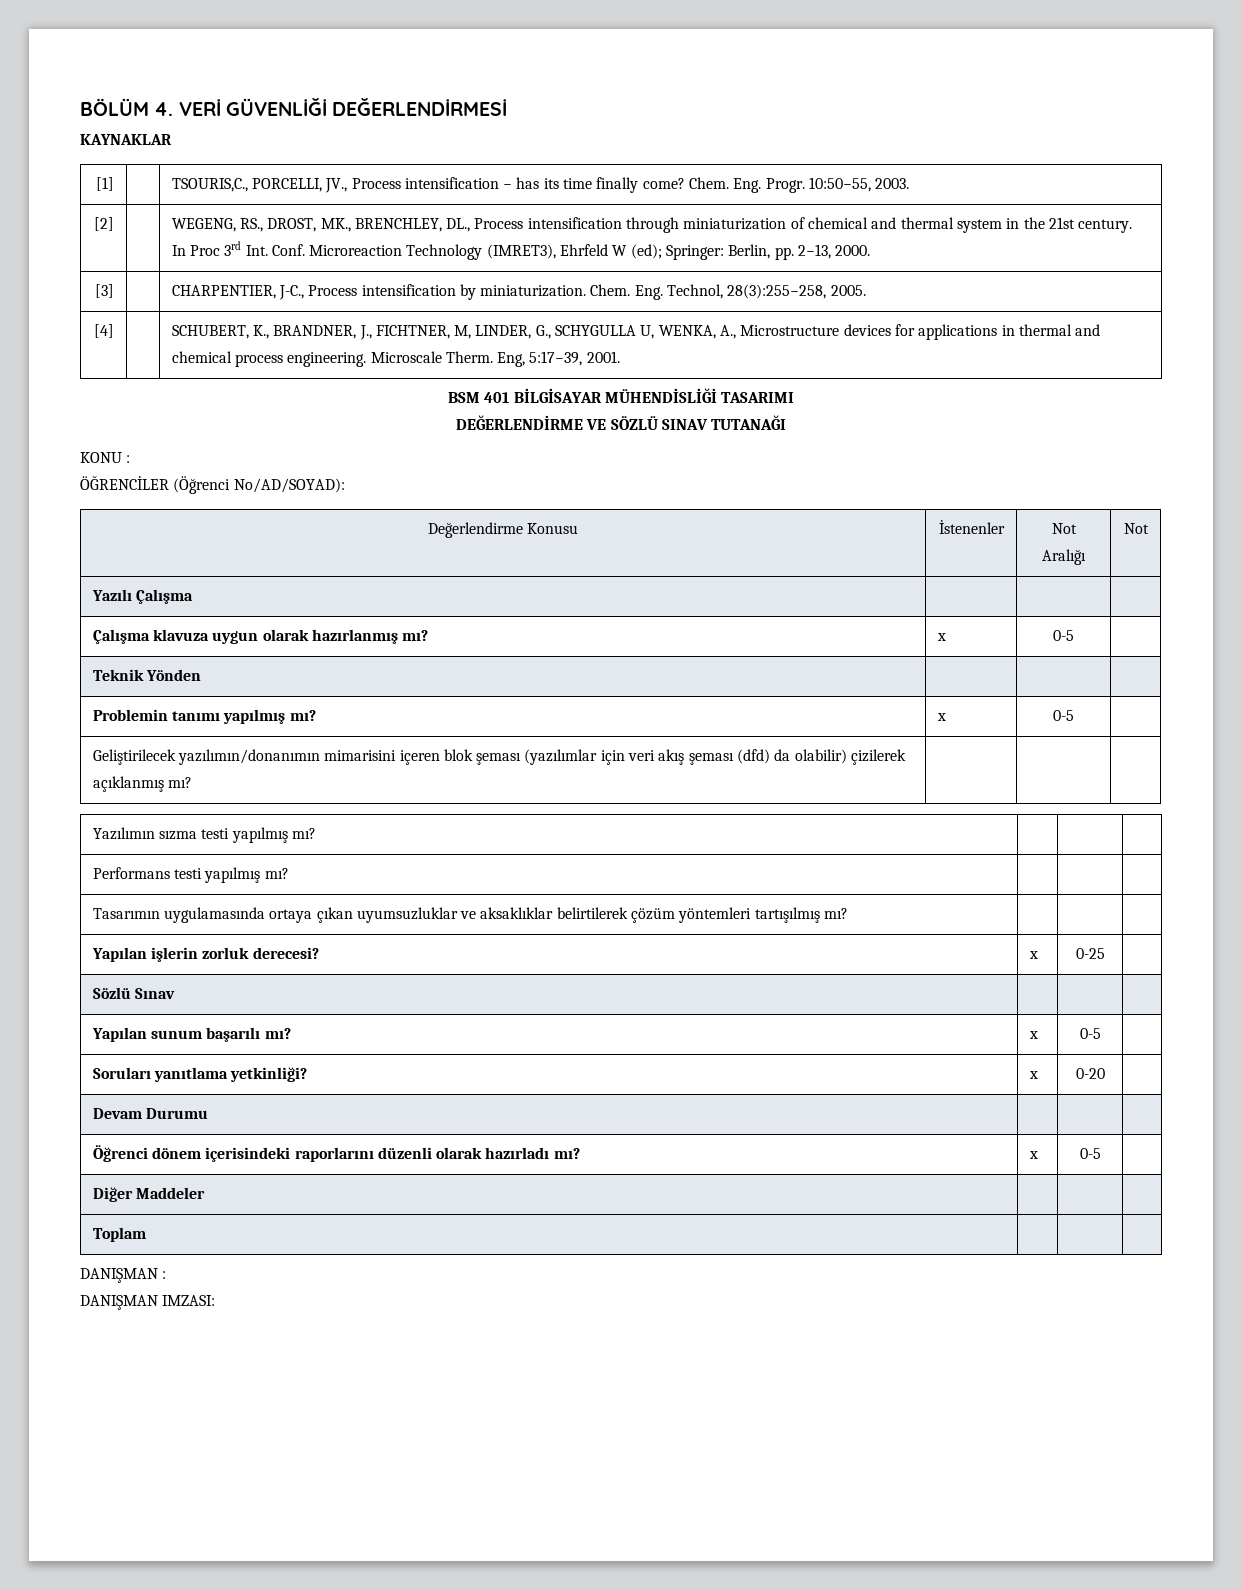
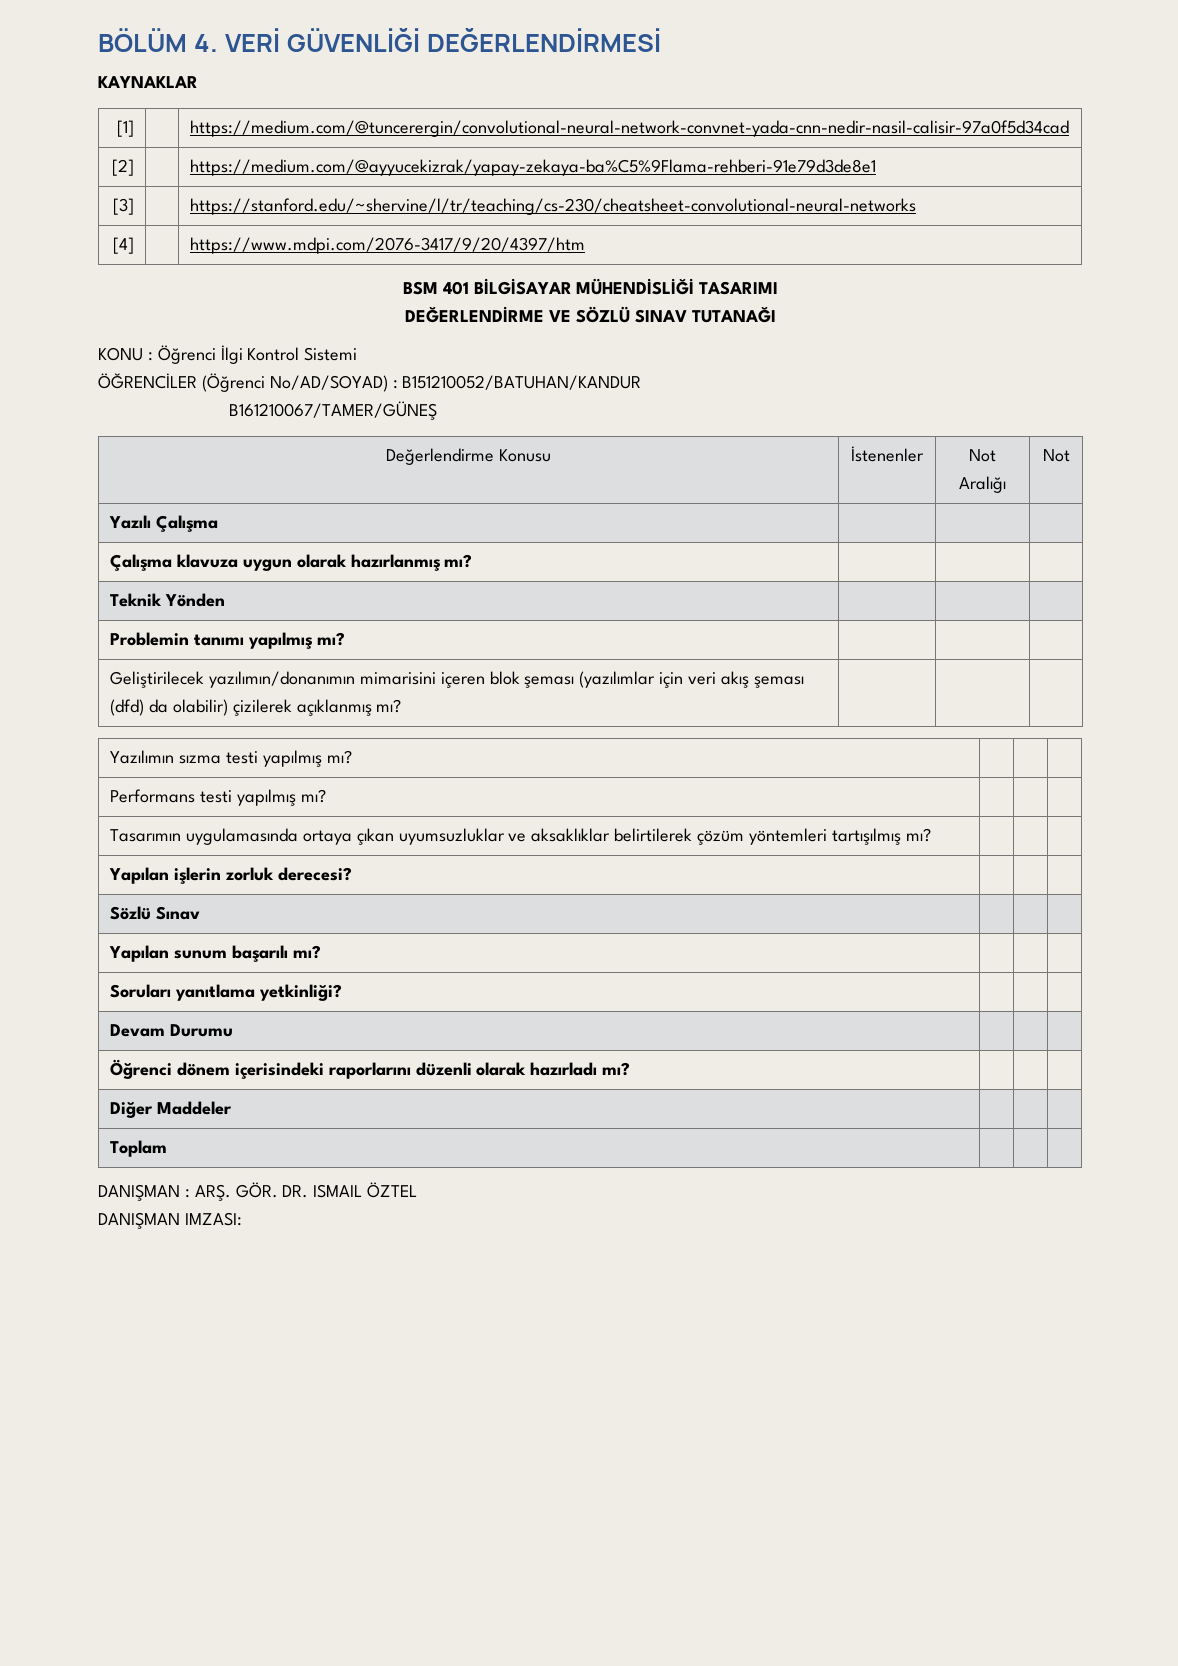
- [1] | | TSOURIS,C., PORCELLI, JV., Process intensification − has its time finally come? Chem. Eng. Progr. 10:50−55, 2003.
- [2] | | WEGENG, RS., DROST, MK., BRENCHLEY, DL., Process intensification through miniaturization of chemical and thermal system in the 21st century. In Proc 3rd Int. Conf. Microreaction Technology (IMRET3), Ehrfeld W (ed); Springer: Berlin, pp. 2−13, 2000.
- [3] | | CHARPENTIER, J-C., Process intensification by miniaturization. Chem. Eng. Technol, 28(3):255−258, 2005.
- [4] | | SCHUBERT, K., BRANDNER, J., FICHTNER, M, LINDER, G., SCHYGULLA U, WENKA, A., Microstructure devices for applications in thermal and chemical process engineering. Microscale Therm. Eng, 5:17−39, 2001.
+ [1] | | https://medium.com/@tuncerergin/convolutional-neural-network-convnet-yada-cnn-nedir-nasil-calisir-97a0f5d34cad
+ [2] | | https://medium.com/@ayyucekizrak/yapay-zekaya-ba%C5%9Flama-rehberi-91e79d3de8e1
+ [3] | | https://stanford.edu/~shervine/l/tr/teaching/cs-230/cheatsheet-convolutional-neural-networks
+ [4] | | https://www.mdpi.com/2076-3417/9/20/4397/htm
- KONU :
- ÖĞRENCİLER (Öğrenci No/AD/SOYAD):
+ KONU : Öğrenci İlgi Kontrol Sistemi
+ ÖĞRENCİLER (Öğrenci No/AD/SOYAD) : B151210052/BATUHAN/KANDUR
+ B161210067/TAMER/GÜNEŞ
- Çalışma klavuza uygun olarak hazırlanmış mı? | x | 0-5 |
+ Çalışma klavuza uygun olarak hazırlanmış mı? | | |
- Problemin tanımı yapılmış mı? | x | 0-5 |
+ Problemin tanımı yapılmış mı? | | |
- Yapılan işlerin zorluk derecesi? | x | 0-25 |
+ Yapılan işlerin zorluk derecesi? | | |
- Yapılan sunum başarılı mı? | x | 0-5 |
+ Yapılan sunum başarılı mı? | | |
- Soruları yanıtlama yetkinliği? | x | 0-20 |
+ Soruları yanıtlama yetkinliği? | | |
- Öğrenci dönem içerisindeki raporlarını düzenli olarak hazırladı mı? | x | 0-5 |
+ Öğrenci dönem içerisindeki raporlarını düzenli olarak hazırladı mı? | | |
- DANIŞMAN :
+ DANIŞMAN : ARŞ. GÖR. DR. ISMAIL ÖZTEL

